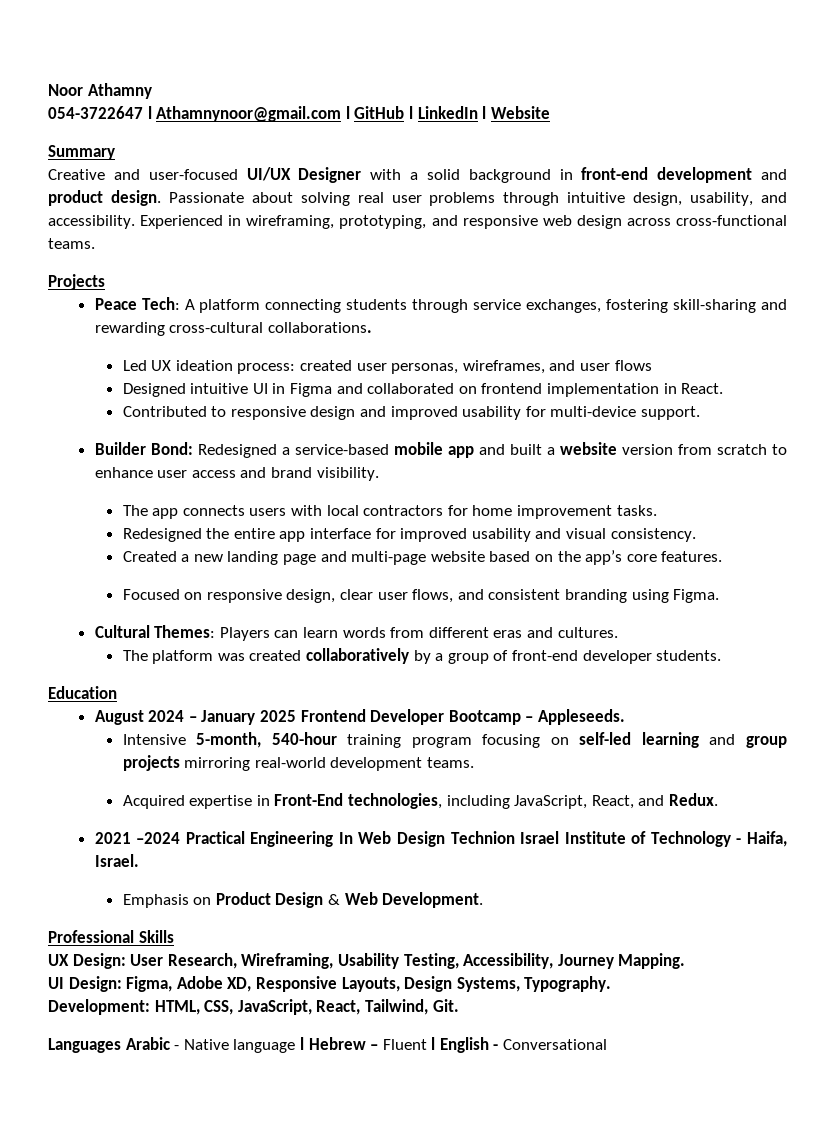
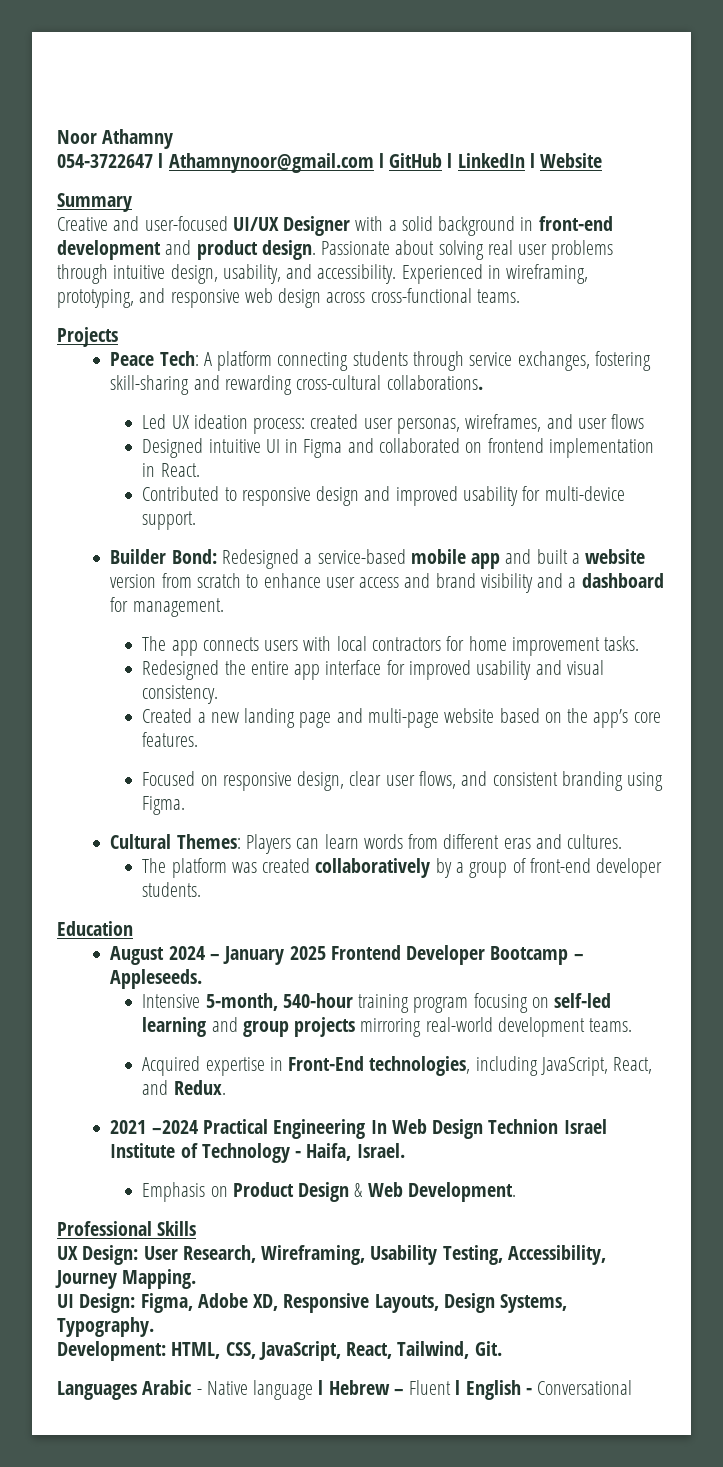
- Builder Bond: Redesigned a service-based mobile app and built a website version from scratch to enhance user access and brand visibility.
+ Builder Bond: Redesigned a service-based mobile app and built a website version from scratch to enhance user access and brand visibility and a dashboard for management.

